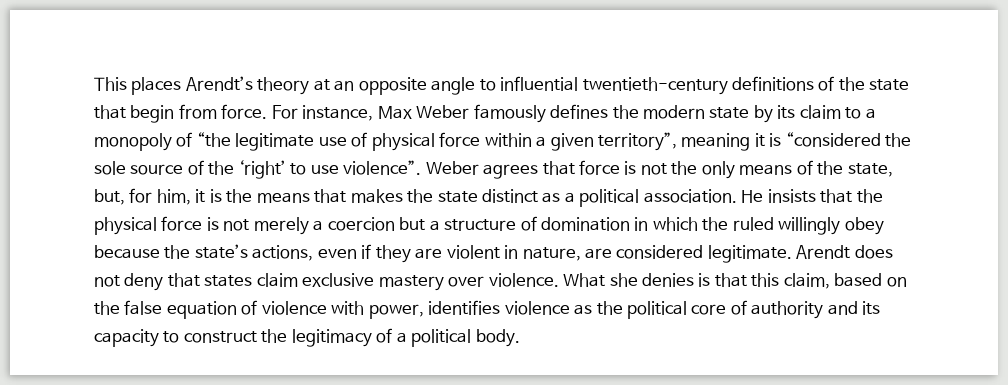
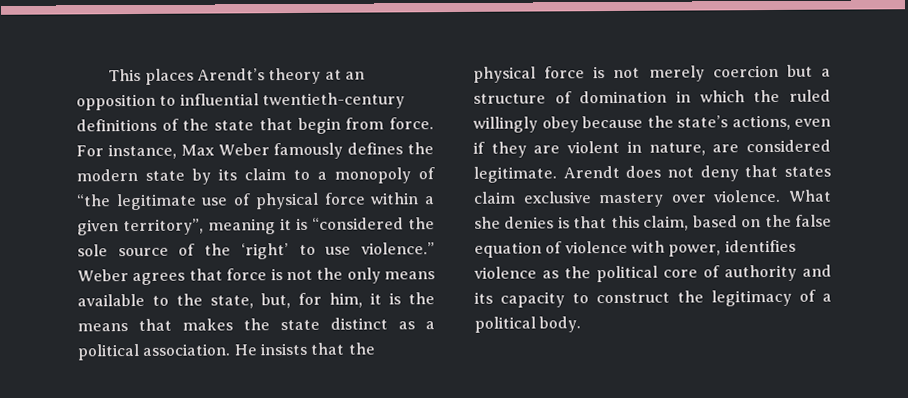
- This places Arendt’s theory at an opposite angle to influential twentieth-century definitions of the state that begin from force.
+ This places Arendt’s theory at an opposition to influential twentieth-century definitions of the state that begin from force.
- For instance, Max Weber famously defines the modern state by its claim to a monopoly of “the legitimate use of physical force within a given territory”, meaning it is “considered the sole source of the ‘right’ to use violence”.
+ For instance, Max Weber famously defines the modern state by its claim to a monopoly of “the legitimate use of physical force within a given territory”, meaning it is “considered the sole source of the ‘right’ to use violence.”
- Weber agrees that force is not the only means of the state, but, for him, it is the means that makes the state distinct as a political association.
+ Weber agrees that force is not the only means available to the state, but, for him, it is the means that makes the state distinct as a political association.
- He insists that the physical force is not merely a coercion but a structure of domination in which the ruled willingly obey because the state’s actions, even if they are violent in nature, are considered legitimate.
+ He insists that the physical force is not merely coercion but a structure of domination in which the ruled willingly obey because the state’s actions, even if they are violent in nature, are considered legitimate.

